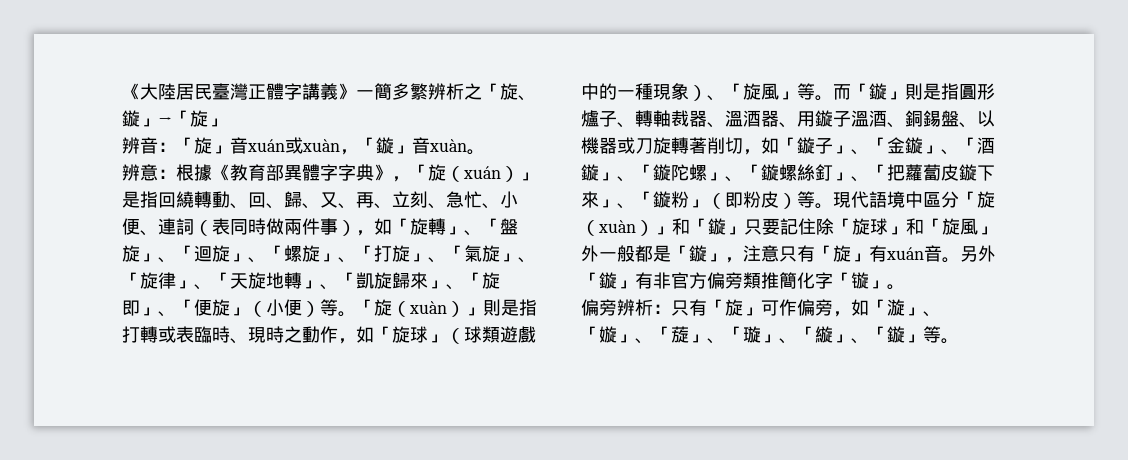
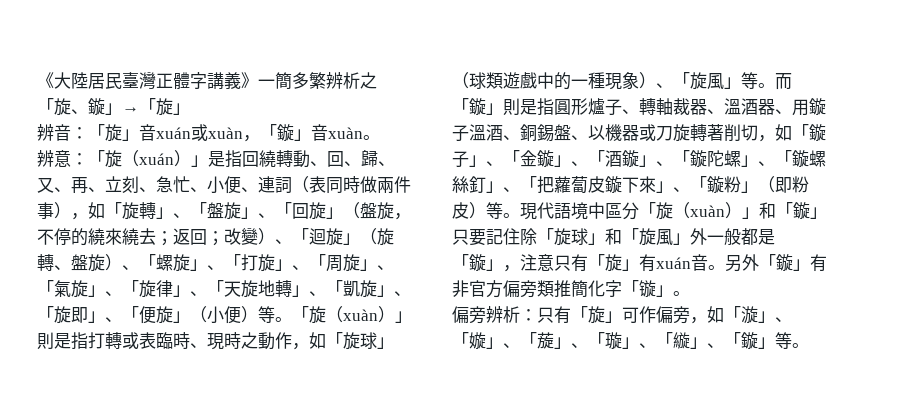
- 辨意：根據《教育部異體字字典》，「旋（xuán）」是指回繞轉動、回、歸、又、再、立刻、急忙、小便、連詞（表同時做兩件事），如「旋轉」、「盤旋」、「迴旋」、「螺旋」、「打旋」、「氣旋」、「旋律」、「天旋地轉」、「凱旋歸來」、「旋即」、「便旋」（小便）等。
+ 辨意：「旋（xuán）」是指回繞轉動、回、歸、又、再、立刻、急忙、小便、連詞（表同時做兩件事），如「旋轉」、「盤旋」、「回旋」（盤旋，不停的繞來繞去；返回；改變）、「迴旋」（旋轉、盤旋）、「螺旋」、「打旋」、「周旋」、「氣旋」、「旋律」、「天旋地轉」、「凱旋」、「旋即」、「便旋」（小便）等。

